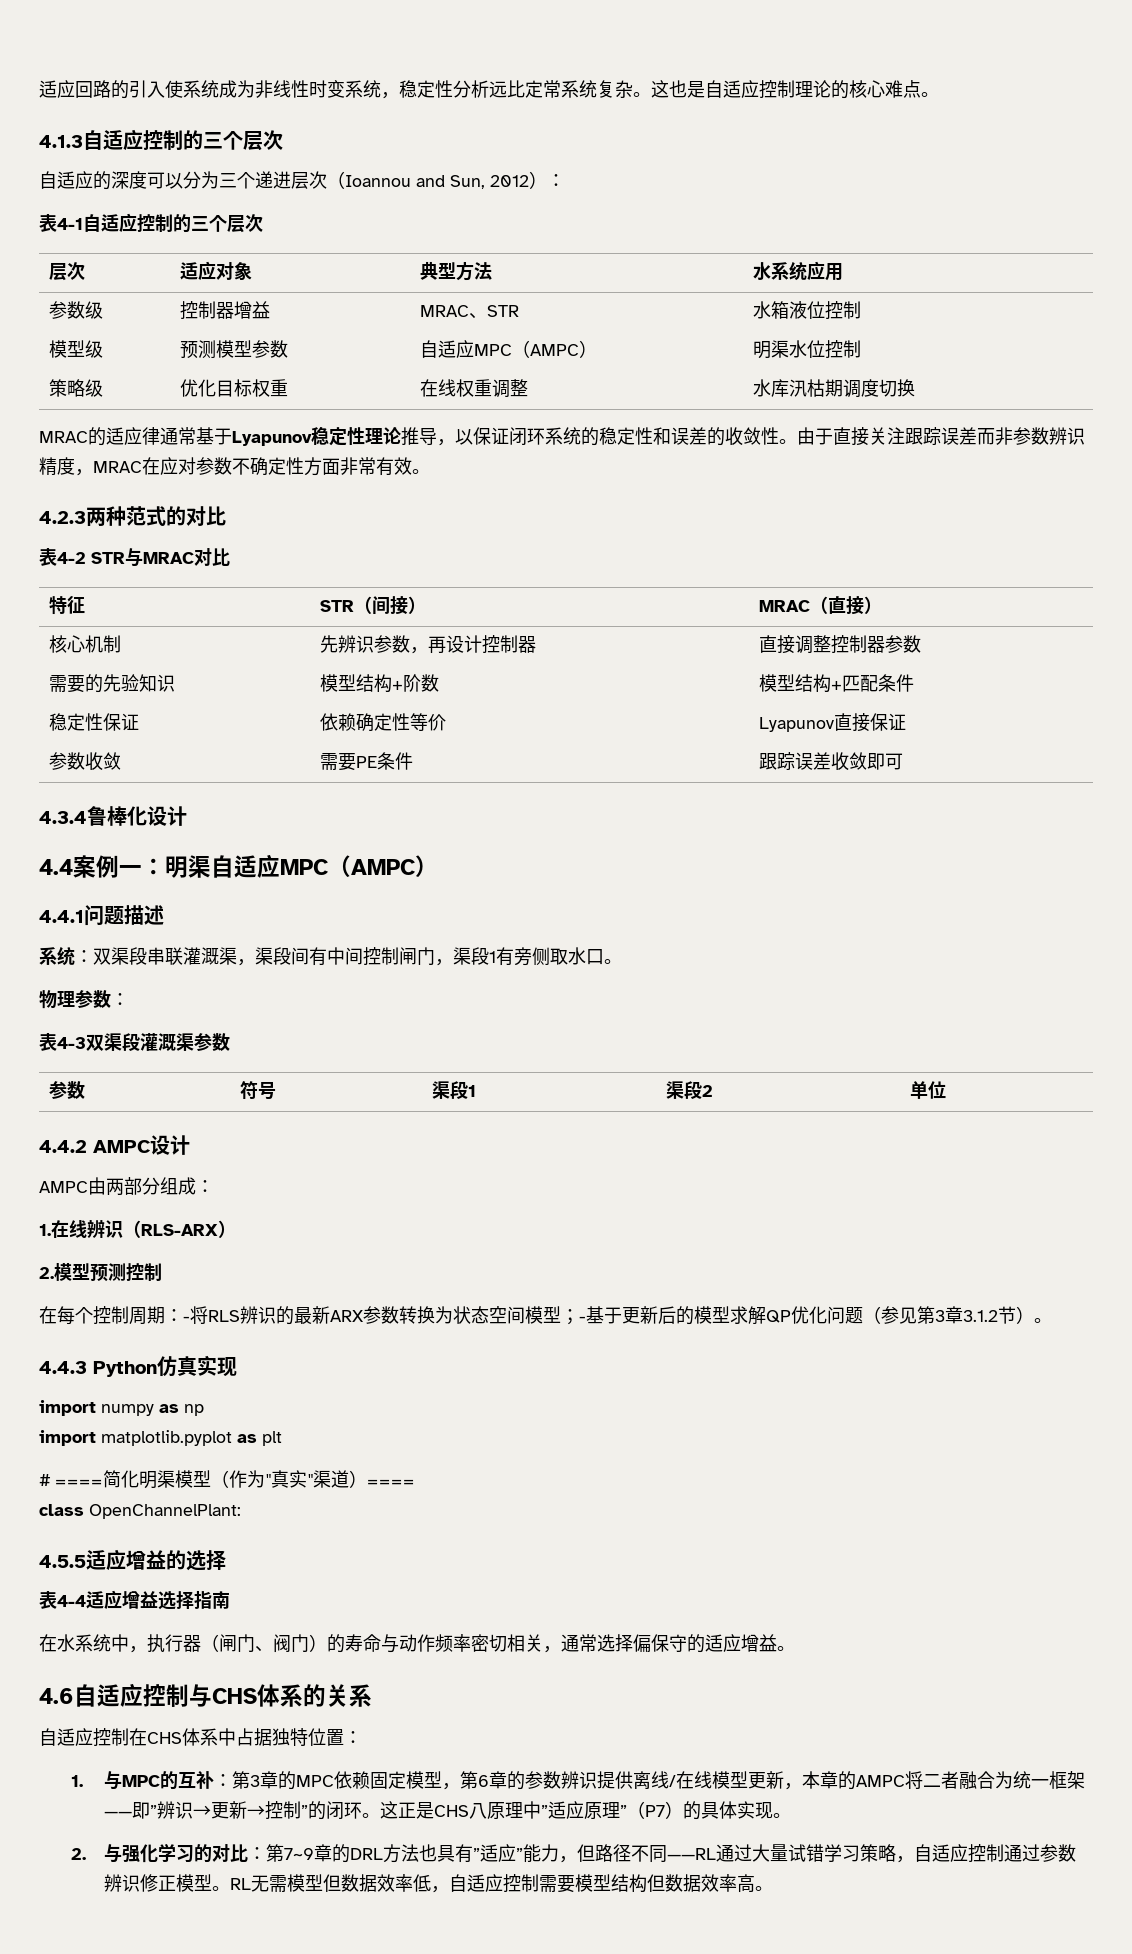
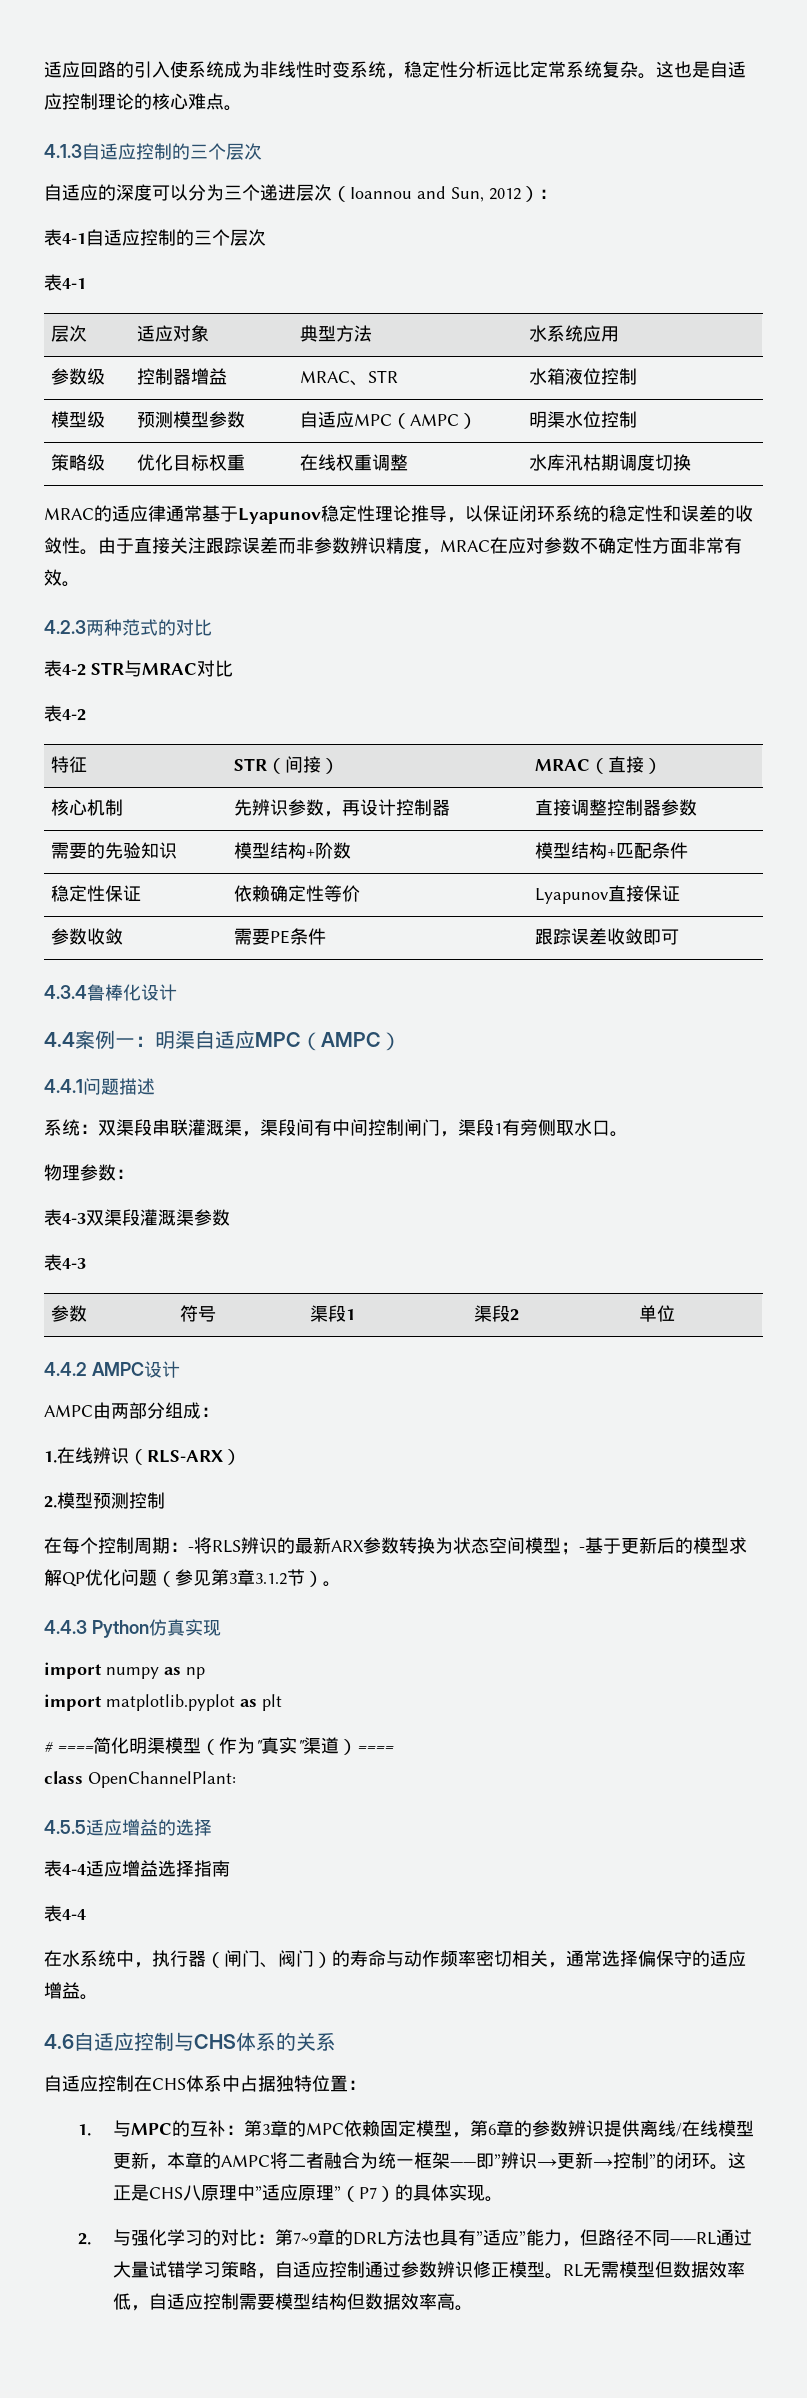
  表4-1自适应控制的三个层次
+ 表4-1
  表4-2 STR与MRAC对比
+ 表4-2
  表4-3双渠段灌溉渠参数
+ 表4-3
  表4-4适应增益选择指南
+ 表4-4

